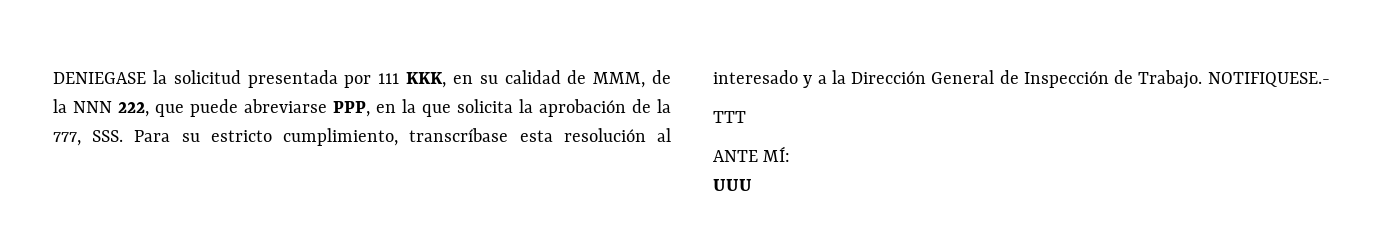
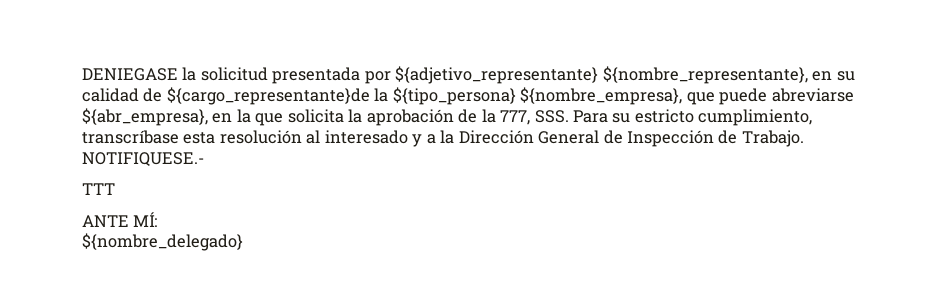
- DENIEGASE la solicitud presentada por 111 KKK, en su calidad de MMM, de la NNN 222, que puede abreviarse PPP, en la que solicita la aprobación de la 777, SSS. Para su estricto cumplimiento, transcríbase esta resolución al interesado y a la Dirección General de Inspección de Trabajo.
+ DENIEGASE la solicitud presentada por ${adjetivo_representante} ${nombre_representante}, en su calidad de ${cargo_representante}de la ${tipo_persona} ${nombre_empresa}, que puede abreviarse ${abr_empresa}, en la que solicita la aprobación de la 777, SSS. Para su estricto cumplimiento, transcríbase esta resolución al interesado y a la Dirección General de Inspección de Trabajo.
- UUU
+ ${nombre_delegado}

